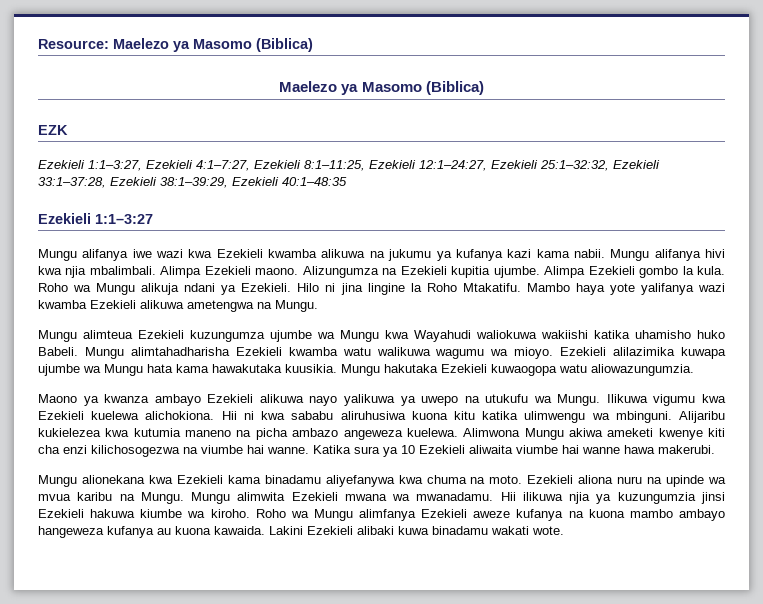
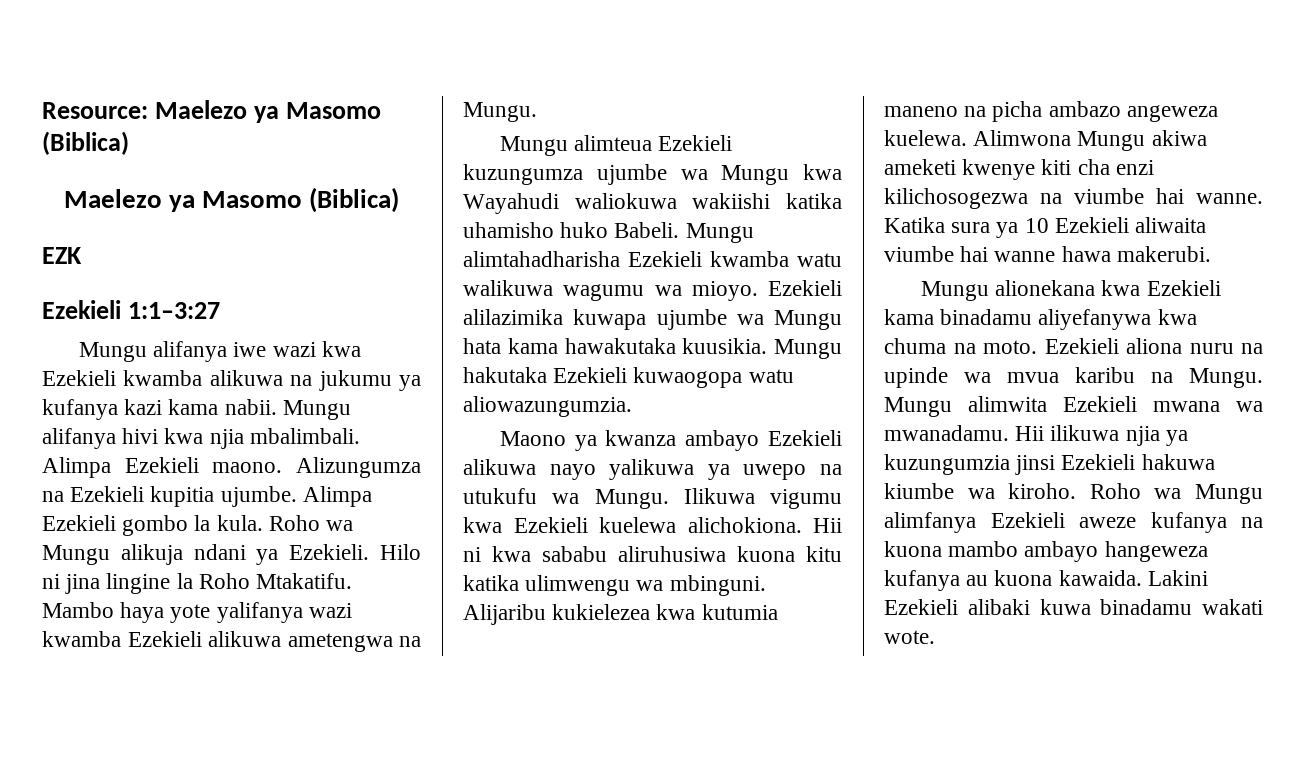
- Ezekieli 1:1–3:27, Ezekieli 4:1–7:27, Ezekieli 8:1–11:25, Ezekieli 12:1–24:27, Ezekieli 25:1–32:32, Ezekieli 33:1–37:28, Ezekieli 38:1–39:29, Ezekieli 40:1–48:35

